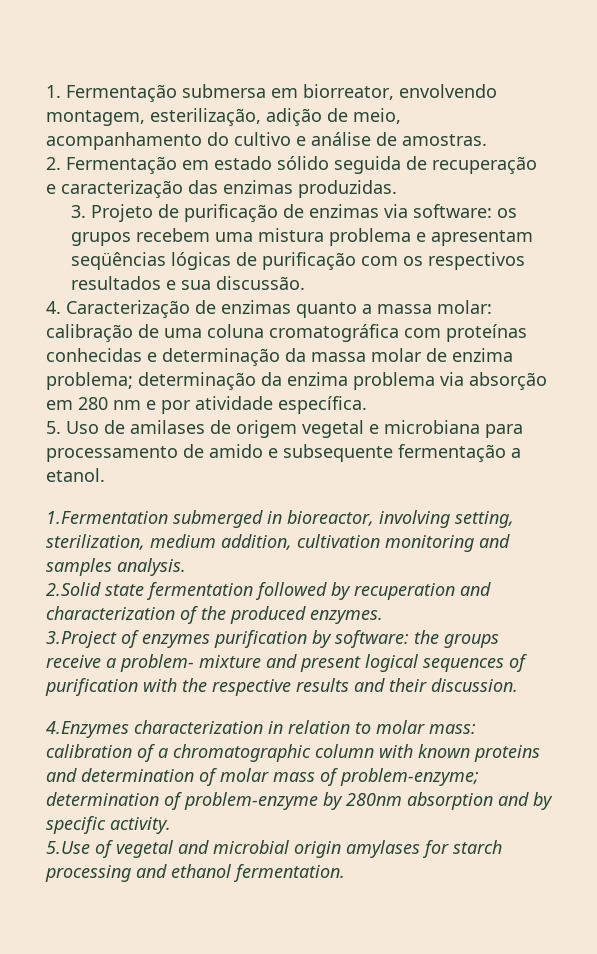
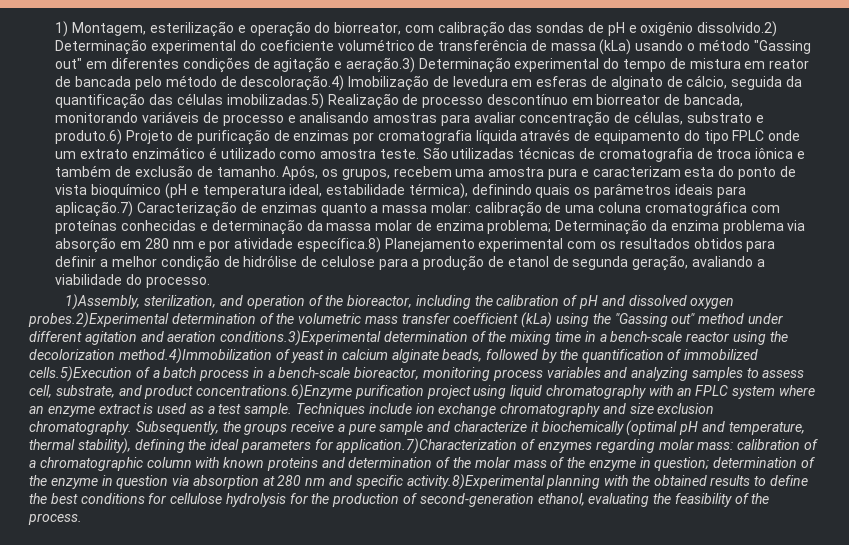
- 1. Fermentação submersa em biorreator, envolvendo montagem, esterilização, adição de meio, acompanhamento do cultivo e análise de amostras.
- 2. Fermentação em estado sólido seguida de recuperação e caracterização das enzimas produzidas.
- 3. Projeto de purificação de enzimas via software: os grupos recebem uma mistura problema e apresentam seqüências lógicas de purificação com os respectivos resultados e sua discussão.
- 4. Caracterização de enzimas quanto a massa molar: calibração de uma coluna cromatográfica com proteínas conhecidas e determinação da massa molar de enzima problema; determinação da enzima problema via absorção em 280 nm e por atividade específica.
- 5. Uso de amilases de origem vegetal e microbiana para processamento de amido e subsequente fermentação a etanol.
- 1.Fermentation submerged in bioreactor, involving setting, sterilization, medium addition, cultivation monitoring and samples analysis.
- 2.Solid state fermentation followed by recuperation and characterization of the produced enzymes.
- 3.Project of enzymes purification by software: the groups receive a problem- mixture and present logical sequences of purification with the respective results and their discussion.
- 4.Enzymes characterization in relation to molar mass: calibration of a chromatographic column with known proteins and determination of molar mass of problem-enzyme; determination of problem-enzyme by 280nm absorption and by specific activity.
- 5.Use of vegetal and microbial origin amylases for starch processing and ethanol fermentation.
+ 1) Montagem, esterilização e operação do biorreator, com calibração das sondas de pH e oxigênio dissolvido.2) Determinação experimental do coeficiente volumétrico de transferência de massa (kLa) usando o método "Gassing out" em diferentes condições de agitação e aeração.3) Determinação experimental do tempo de mistura em reator de bancada pelo método de descoloração.4) Imobilização de levedura em esferas de alginato de cálcio, seguida da quantificação das células imobilizadas.5) Realização de processo descontínuo em biorreator de bancada, monitorando variáveis de processo e analisando amostras para avaliar concentração de células, substrato e produto.6) Projeto de purificação de enzimas por cromatografia líquida através de equipamento do tipo FPLC onde um extrato enzimático é utilizado como amostra teste. São utilizadas técnicas de cromatografia de troca iônica e também de exclusão de tamanho. Após, os grupos, recebem uma amostra pura e caracterizam esta do ponto de vista bioquímico (pH e temperatura ideal, estabilidade térmica), definindo quais os parâmetros ideais para aplicação.7) Caracterização de enzimas quanto a massa molar: calibração de uma coluna cromatográfica com proteínas conhecidas e determinação da massa molar de enzima problema; Determinação da enzima problema via absorção em 280 nm e por atividade específica.8) Planejamento experimental com os resultados obtidos para definir a melhor condição de hidrólise de celulose para a produção de etanol de segunda geração, avaliando a viabilidade do processo.
+ 1)Assembly, sterilization, and operation of the bioreactor, including the calibration of pH and dissolved oxygen probes.2)Experimental determination of the volumetric mass transfer coefficient (kLa) using the "Gassing out" method under different agitation and aeration conditions.3)Experimental determination of the mixing time in a bench-scale reactor using the decolorization method.4)Immobilization of yeast in calcium alginate beads, followed by the quantification of immobilized cells.5)Execution of a batch process in a bench-scale bioreactor, monitoring process variables and analyzing samples to assess cell, substrate, and product concentrations.6)Enzyme purification project using liquid chromatography with an FPLC system where an enzyme extract is used as a test sample. Techniques include ion exchange chromatography and size exclusion chromatography. Subsequently, the groups receive a pure sample and characterize it biochemically (optimal pH and temperature, thermal stability), defining the ideal parameters for application.7)Characterization of enzymes regarding molar mass: calibration of a chromatographic column with known proteins and determination of the molar mass of the enzyme in question; determination of the enzyme in question via absorption at 280 nm and specific activity.8)Experimental planning with the obtained results to define the best conditions for cellulose hydrolysis for the production of second-generation ethanol, evaluating the feasibility of the process.

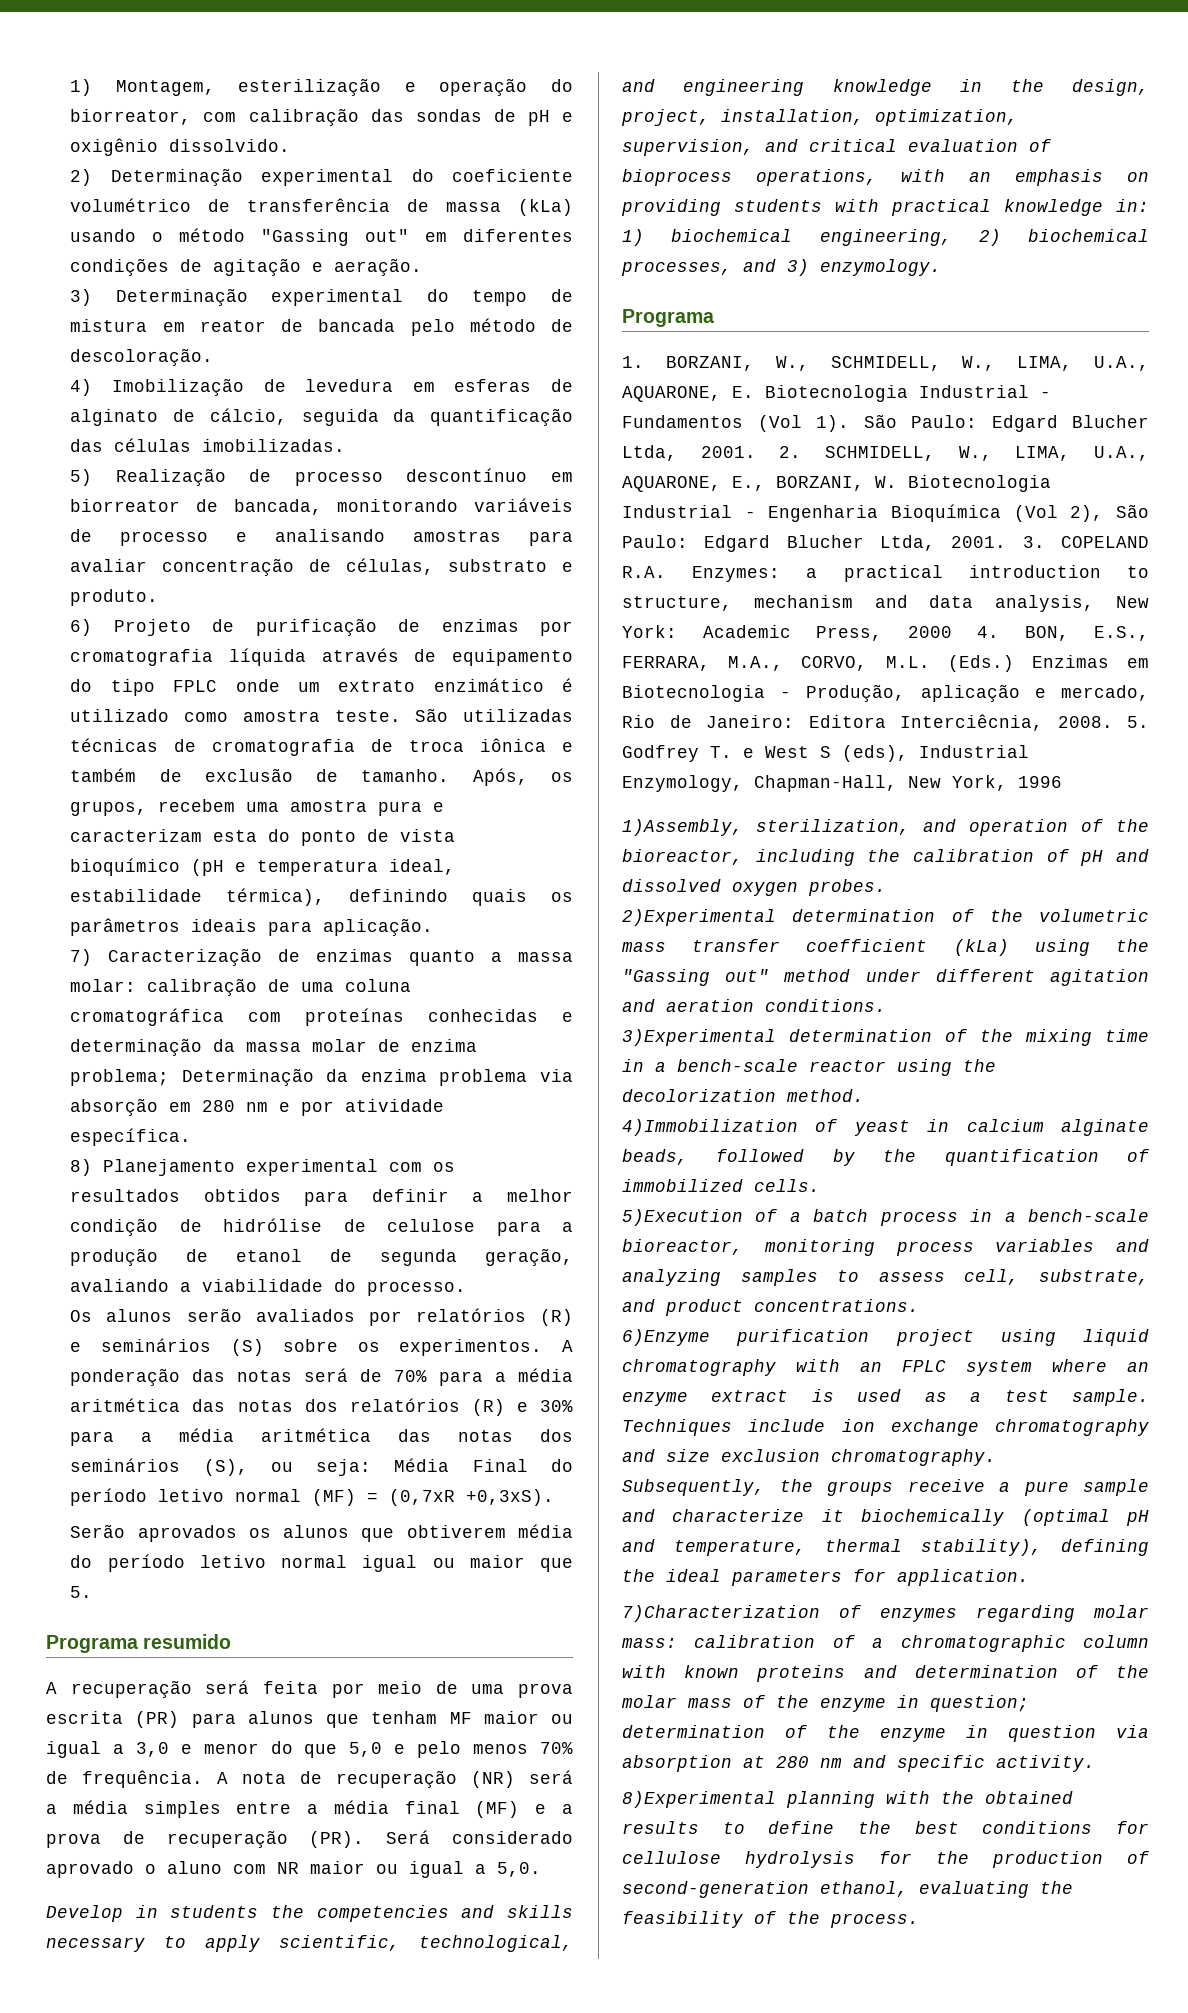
- 1) Montagem, esterilização e operação do biorreator, com calibração das sondas de pH e oxigênio dissolvido.2) Determinação experimental do coeficiente volumétrico de transferência de massa (kLa) usando o método "Gassing out" em diferentes condições de agitação e aeração.3) Determinação experimental do tempo de mistura em reator de bancada pelo método de descoloração.4) Imobilização de levedura em esferas de alginato de cálcio, seguida da quantificação das células imobilizadas.5) Realização de processo descontínuo em biorreator de bancada, monitorando variáveis de processo e analisando amostras para avaliar concentração de células, substrato e produto.6) Projeto de purificação de enzimas por cromatografia líquida através de equipamento do tipo FPLC onde um extrato enzimático é utilizado como amostra teste.
+ 1) Montagem, esterilização e operação do biorreator, com calibração das sondas de pH e oxigênio dissolvido.
+ 2) Determinação experimental do coeficiente volumétrico de transferência de massa (kLa) usando o método "Gassing out" em diferentes condições de agitação e aeração.
+ 3) Determinação experimental do tempo de mistura em reator de bancada pelo método de descoloração.
+ 4) Imobilização de levedura em esferas de alginato de cálcio, seguida da quantificação das células imobilizadas.
+ 5) Realização de processo descontínuo em biorreator de bancada, monitorando variáveis de processo e analisando amostras para avaliar concentração de células, substrato e produto.
+ 6) Projeto de purificação de enzimas por cromatografia líquida através de equipamento do tipo FPLC onde um extrato enzimático é utilizado como amostra teste.
- Após, os grupos, recebem uma amostra pura e caracterizam esta do ponto de vista bioquímico (pH e temperatura ideal, estabilidade térmica), definindo quais os parâmetros ideais para aplicação.7) Caracterização de enzimas quanto a massa molar:
+ Após, os grupos, recebem uma amostra pura e caracterizam esta do ponto de vista bioquímico (pH e temperatura ideal, estabilidade térmica), definindo quais os parâmetros ideais para aplicação.
+ 7) Caracterização de enzimas quanto a massa molar:
- Determinação da enzima problema via absorção em 280 nm e por atividade específica.8) Planejamento experimental com os resultados obtidos para definir a melhor condição de hidrólise de celulose para a produção de etanol de segunda geração, avaliando a viabilidade do processo.
+ Determinação da enzima problema via absorção em 280 nm e por atividade específica.
+ 8) Planejamento experimental com os resultados obtidos para definir a melhor condição de hidrólise de celulose para a produção de etanol de segunda geração, avaliando a viabilidade do processo.
+ Os alunos serão avaliados por relatórios (R) e seminários (S) sobre os experimentos. A ponderação das notas será de 70% para a média aritmética das notas dos relatórios (R) e 30% para a média aritmética das notas dos seminários (S), ou seja: Média Final do período letivo normal (MF) = (0,7xR +0,3xS).
+ Serão aprovados os alunos que obtiverem média do período letivo normal igual ou maior que 5.
+ Programa resumido
+ A recuperação será feita por meio de uma prova escrita (PR) para alunos que tenham MF maior ou igual a 3,0 e menor do que 5,0 e pelo menos 70% de frequência. A nota de recuperação (NR) será a média simples entre a média final (MF) e a prova de recuperação (PR). Será considerado aprovado o aluno com NR maior ou igual a 5,0.
+ Develop in students the competencies and skills necessary to apply scientific, technological, and engineering knowledge in the design, project, installation, optimization, supervision, and critical evaluation of bioprocess operations, with an emphasis on providing students with practical knowledge in: 1) biochemical engineering, 2) biochemical processes, and 3) enzymology.
+ Programa
+ 1. BORZANI, W., SCHMIDELL, W., LIMA, U.A., AQUARONE, E. Biotecnologia Industrial - Fundamentos (Vol 1). São Paulo: Edgard Blucher Ltda, 2001. 2. SCHMIDELL, W., LIMA, U.A., AQUARONE, E., BORZANI, W. Biotecnologia Industrial - Engenharia Bioquímica (Vol 2), São Paulo: Edgard Blucher Ltda, 2001. 3. COPELAND R.A. Enzymes: a practical introduction to structure, mechanism and data analysis, New York: Academic Press, 2000 4. BON, E.S., FERRARA, M.A., CORVO, M.L. (Eds.) Enzimas em Biotecnologia - Produção, aplicação e mercado, Rio de Janeiro: Editora Interciêcnia, 2008. 5. Godfrey T. e West S (eds), Industrial Enzymology, Chapman-Hall, New York, 1996
- 1)Assembly, sterilization, and operation of the bioreactor, including the calibration of pH and dissolved oxygen probes.2)Experimental determination of the volumetric mass transfer coefficient (kLa) using the "Gassing out" method under different agitation and aeration conditions.3)Experimental determination of the mixing time in a bench-scale reactor using the decolorization method.4)Immobilization of yeast in calcium alginate beads, followed by the quantification of immobilized cells.5)Execution of a batch process in a bench-scale bioreactor, monitoring process variables and analyzing samples to assess cell, substrate, and product concentrations.6)Enzyme purification project using liquid chromatography with an FPLC system where an enzyme extract is used as a test sample.
+ 1)Assembly, sterilization, and operation of the bioreactor, including the calibration of pH and dissolved oxygen probes.
+ 2)Experimental determination of the volumetric mass transfer coefficient (kLa) using the "Gassing out" method under different agitation and aeration conditions.
+ 3)Experimental determination of the mixing time in a bench-scale reactor using the decolorization method.
+ 4)Immobilization of yeast in calcium alginate beads, followed by the quantification of immobilized cells.
+ 5)Execution of a batch process in a bench-scale bioreactor, monitoring process variables and analyzing samples to assess cell, substrate, and product concentrations.
+ 6)Enzyme purification project using liquid chromatography with an FPLC system where an enzyme extract is used as a test sample.
- Subsequently, the groups receive a pure sample and characterize it biochemically (optimal pH and temperature, thermal stability), defining the ideal parameters for application.7)Characterization of enzymes regarding molar mass:
+ Subsequently, the groups receive a pure sample and characterize it biochemically (optimal pH and temperature, thermal stability), defining the ideal parameters for application.
+ 7)Characterization of enzymes regarding molar mass:
- determination of the enzyme in question via absorption at 280 nm and specific activity.8)Experimental planning with the obtained results to define the best conditions for cellulose hydrolysis for the production of second-generation ethanol, evaluating the feasibility of the process.
+ determination of the enzyme in question via absorption at 280 nm and specific activity.
+ 8)Experimental planning with the obtained results to define the best conditions for cellulose hydrolysis for the production of second-generation ethanol, evaluating the feasibility of the process.

